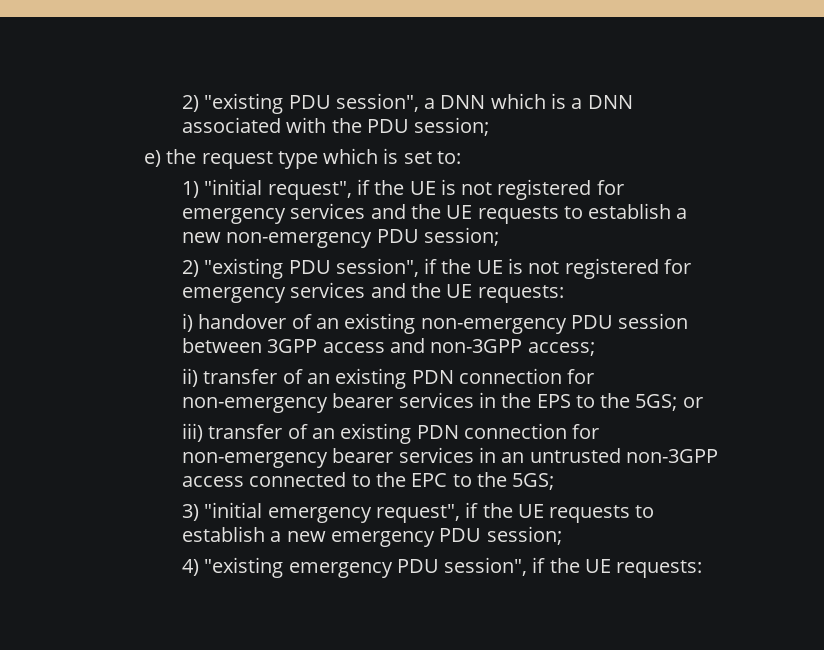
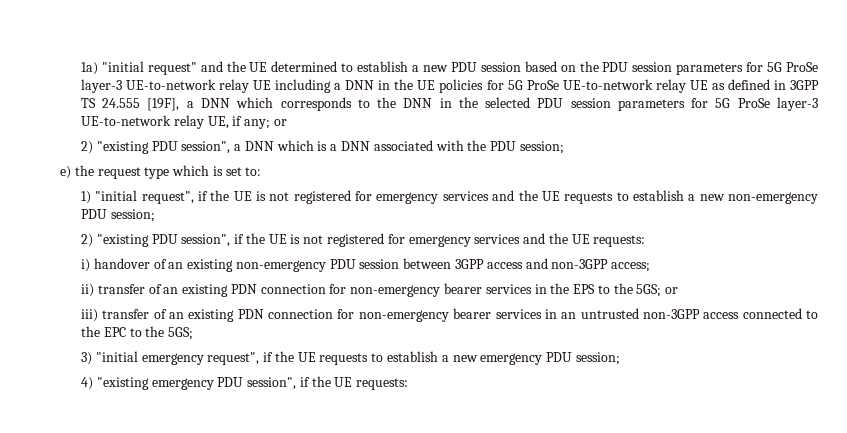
+ 1a) "initial request" and the UE determined to establish a new PDU session based on the PDU session parameters for 5G ProSe layer-3 UE-to-network relay UE including a DNN in the UE policies for 5G ProSe UE-to-network relay UE as defined in 3GPP TS 24.555 [19F], a DNN which corresponds to the DNN in the selected PDU session parameters for 5G ProSe layer-3 UE-to-network relay UE, if any; or

